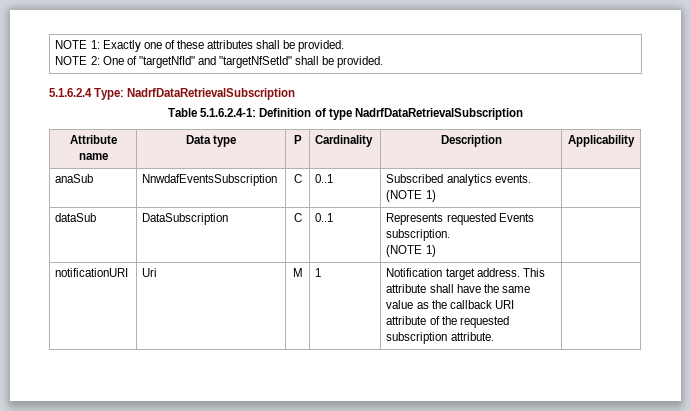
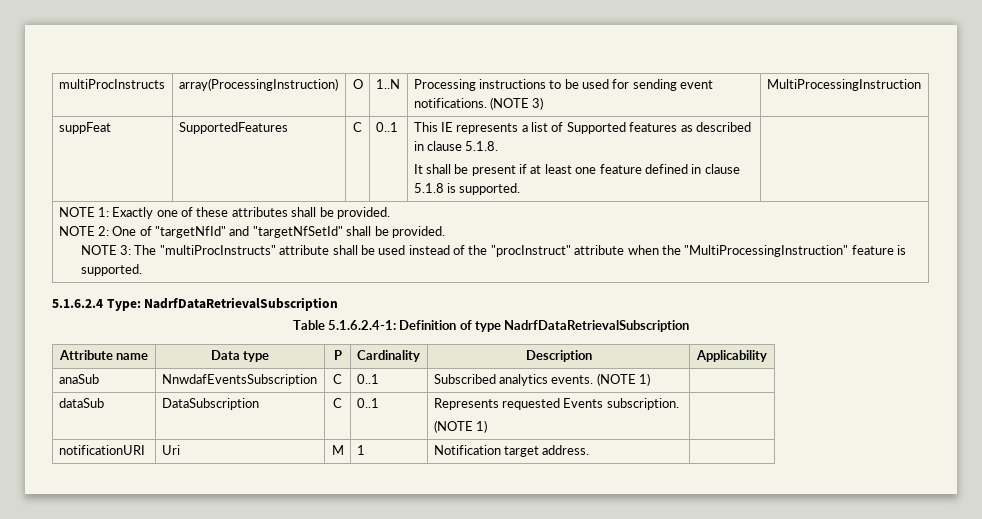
+ multiProcInstructs | array(ProcessingInstruction) | O | 1..N | Processing instructions to be used for sending event notifications. (NOTE 3) | MultiProcessingInstruction
+ suppFeat | SupportedFeatures | C | 0..1 | This IE represents a list of Supported features as described in clause 5.1.8.
+ It shall be present if at least one feature defined in clause 5.1.8 is supported. |
  NOTE 1: Exactly one of these attributes shall be provided.
  NOTE 2: One of "targetNfId" and "targetNfSetId" shall be provided.
+ NOTE 3: The "multiProcInstructs" attribute shall be used instead of the "procInstruct" attribute when the "MultiProcessingInstruction" feature is supported.
- notificationURI | Uri | M | 1 | Notification target address. This attribute shall have the same value as the callback URI attribute of the requested subscription attribute. |
+ notificationURI | Uri | M | 1 | Notification target address. |

